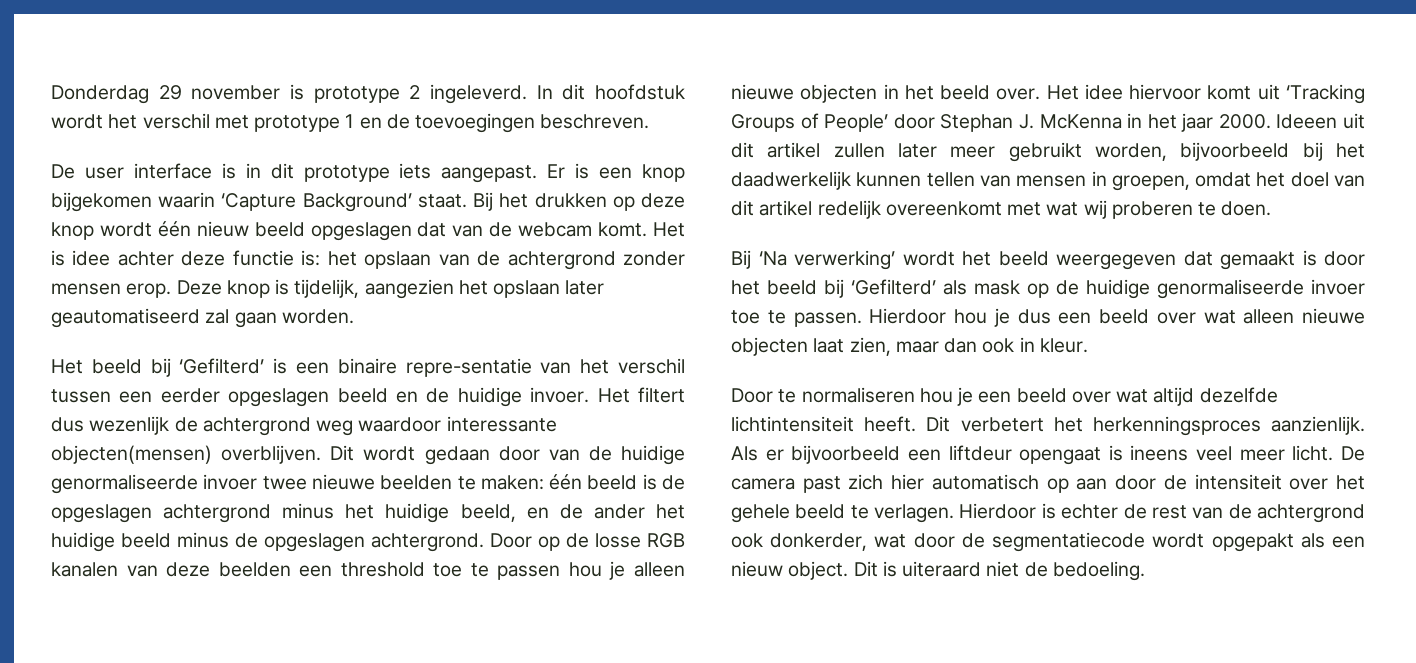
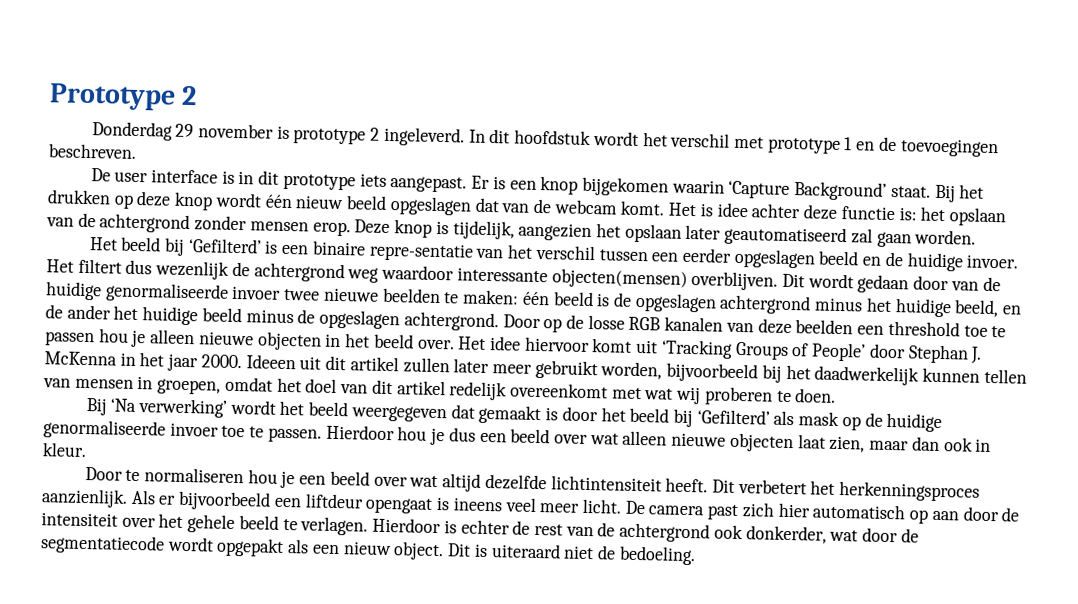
+ Prototype 2

